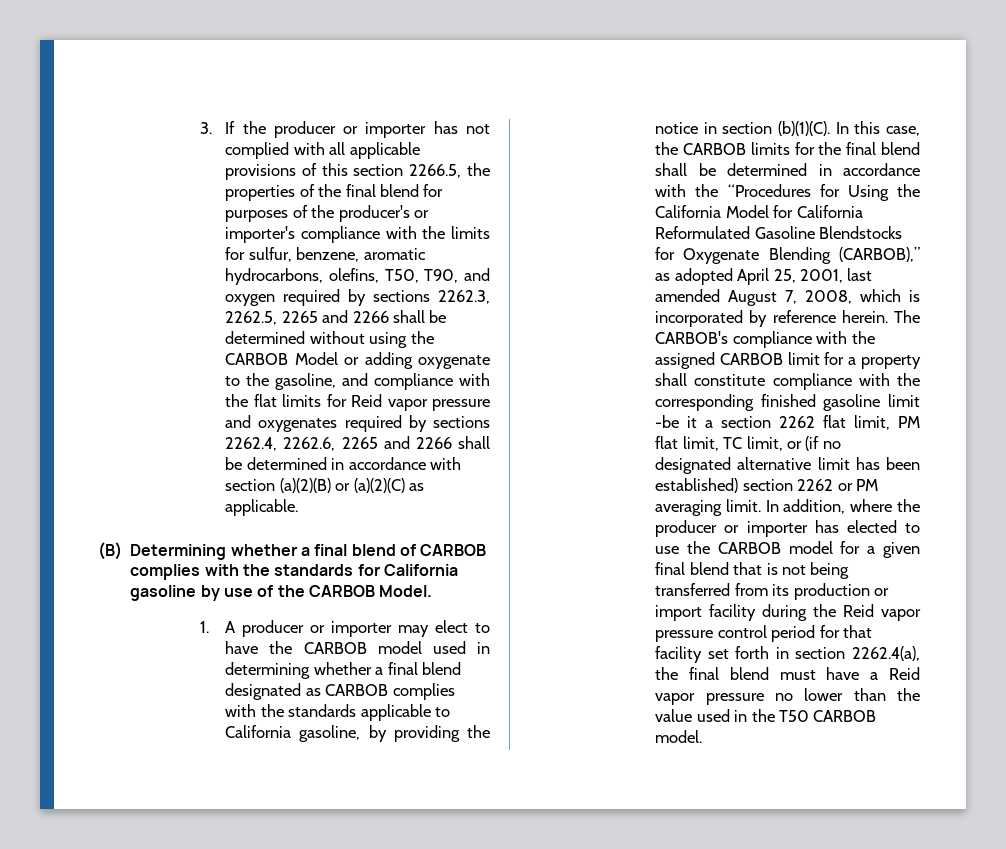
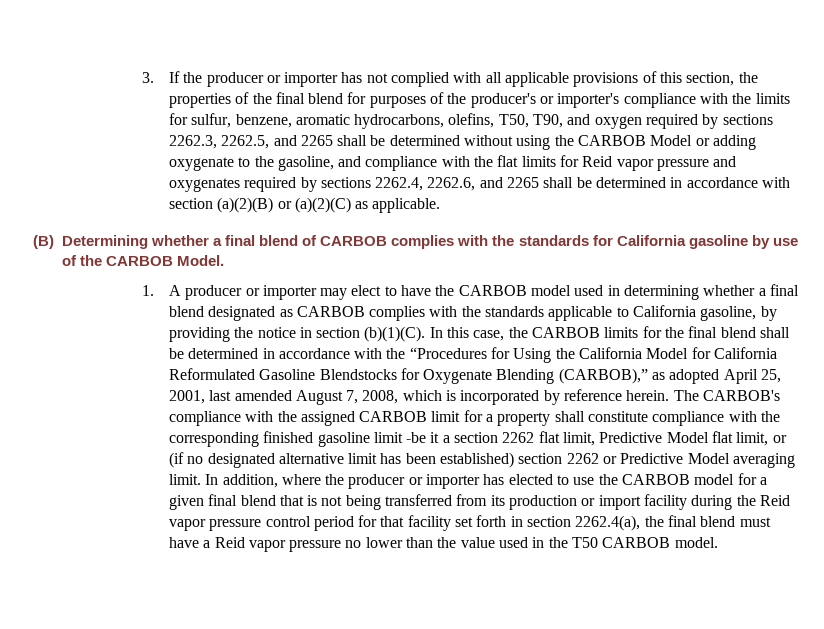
- 3. If the producer or importer has not complied with all applicable provisions of this section 2266.5, the properties of the final blend for purposes of the producer's or importer's compliance with the limits for sulfur, benzene, aromatic hydrocarbons, olefins, T50, T90, and oxygen required by sections 2262.3, 2262.5, 2265 and 2266 shall be determined without using the CARBOB Model or adding oxygenate to the gasoline, and compliance with the flat limits for Reid vapor pressure and oxygenates required by sections 2262.4, 2262.6, 2265 and 2266 shall be determined in accordance with section (a)(2)(B) or (a)(2)(C) as applicable.
+ 3. If the producer or importer has not complied with all applicable provisions of this section, the properties of the final blend for purposes of the producer's or importer's compliance with the limits for sulfur, benzene, aromatic hydrocarbons, olefins, T50, T90, and oxygen required by sections 2262.3, 2262.5, and 2265 shall be determined without using the CARBOB Model or adding oxygenate to the gasoline, and compliance with the flat limits for Reid vapor pressure and oxygenates required by sections 2262.4, 2262.6, and 2265 shall be determined in accordance with section (a)(2)(B) or (a)(2)(C) as applicable.
- The CARBOB's compliance with the assigned CARBOB limit for a property shall constitute compliance with the corresponding finished gasoline limit -be it a section 2262 flat limit, PM flat limit, TC limit, or (if no designated alternative limit has been established) section 2262 or PM averaging limit.
+ The CARBOB's compliance with the assigned CARBOB limit for a property shall constitute compliance with the corresponding finished gasoline limit -be it a section 2262 flat limit, Predictive Model flat limit, or (if no designated alternative limit has been established) section 2262 or Predictive Model averaging limit.

